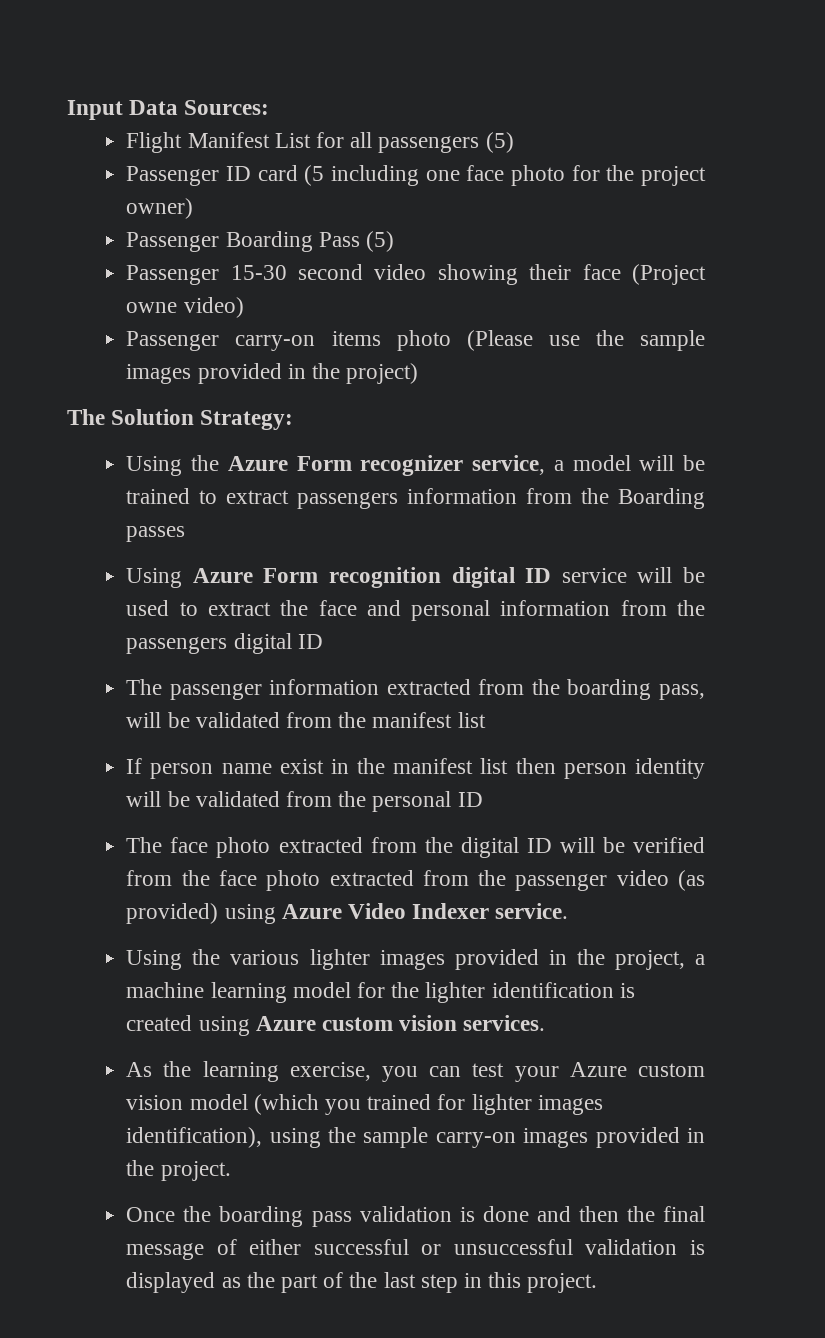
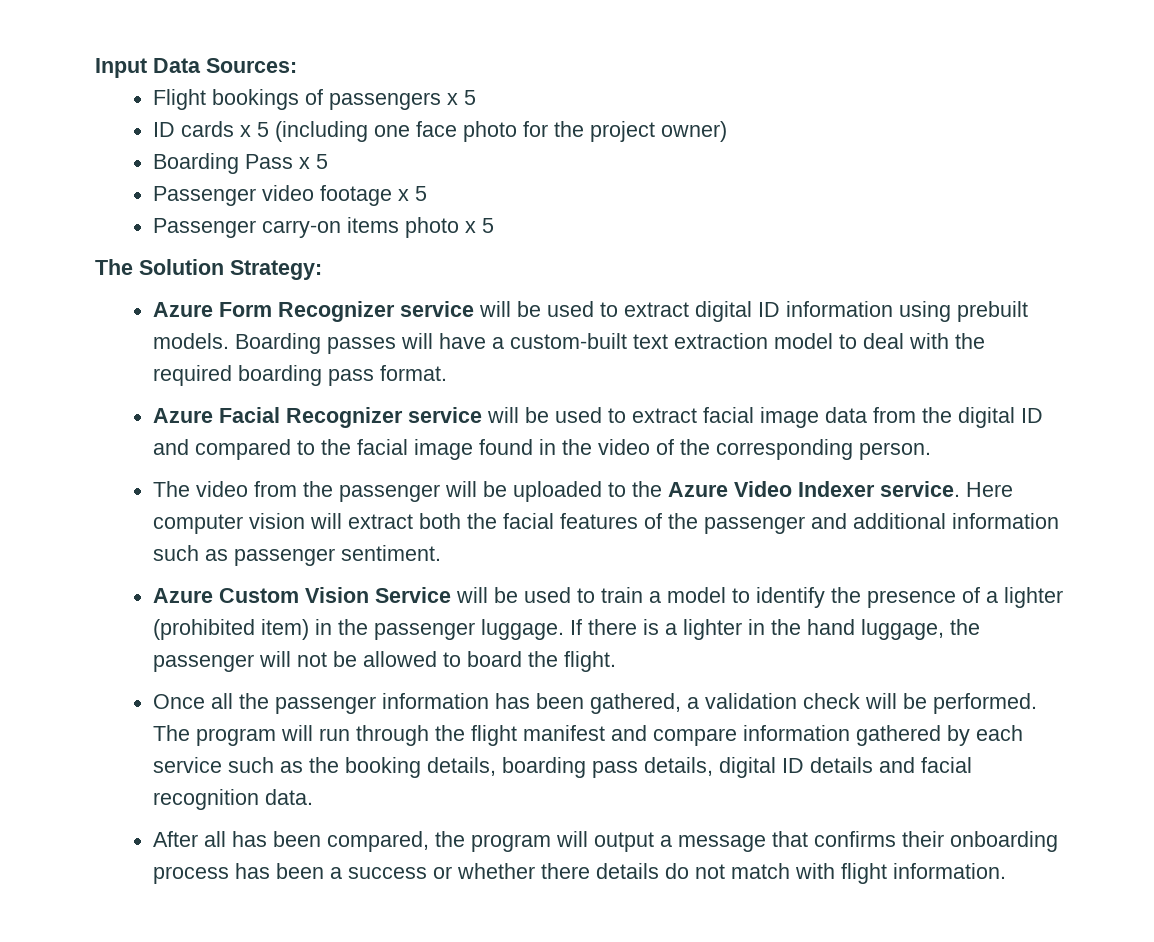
- Flight Manifest List for all passengers (5)
- Passenger ID card (5 including one face photo for the project owner)
+ Flight bookings of passengers x 5
+ ID cards x 5 (including one face photo for the project owner)
- Passenger Boarding Pass (5)
- Passenger 15-30 second video showing their face (Project owne video)
- Passenger carry-on items photo (Please use the sample images provided in the project)
+ Boarding Pass x 5
+ Passenger video footage x 5
+ Passenger carry-on items photo x 5
  The Solution Strategy:
- Using the Azure Form recognizer service, a model will be trained to extract passengers information from the Boarding passes
- Using Azure Form recognition digital ID service will be used to extract the face and personal information from the passengers digital ID
- The passenger information extracted from the boarding pass, will be validated from the manifest list
- If person name exist in the manifest list then person identity will be validated from the personal ID
- The face photo extracted from the digital ID will be verified from the face photo extracted from the passenger video (as provided) using Azure Video Indexer service.
- Using the various lighter images provided in the project, a machine learning model for the lighter identification is created using Azure custom vision services.
- As the learning exercise, you can test your Azure custom vision model (which you trained for lighter images identification), using the sample carry-on images provided in the project.
- Once the boarding pass validation is done and then the final message of either successful or unsuccessful validation is displayed as the part of the last step in this project.
+ Azure Form Recognizer service will be used to extract digital ID information using prebuilt models. Boarding passes will have a custom-built text extraction model to deal with the required boarding pass format.
+ Azure Facial Recognizer service will be used to extract facial image data from the digital ID and compared to the facial image found in the video of the corresponding person.
+ The video from the passenger will be uploaded to the Azure Video Indexer service. Here computer vision will extract both the facial features of the passenger and additional information such as passenger sentiment.
+ Azure Custom Vision Service will be used to train a model to identify the presence of a lighter (prohibited item) in the passenger luggage. If there is a lighter in the hand luggage, the passenger will not be allowed to board the flight.
+ Once all the passenger information has been gathered, a validation check will be performed. The program will run through the flight manifest and compare information gathered by each service such as the booking details, boarding pass details, digital ID details and facial recognition data.
+ After all has been compared, the program will output a message that confirms their onboarding process has been a success or whether there details do not match with flight information.

